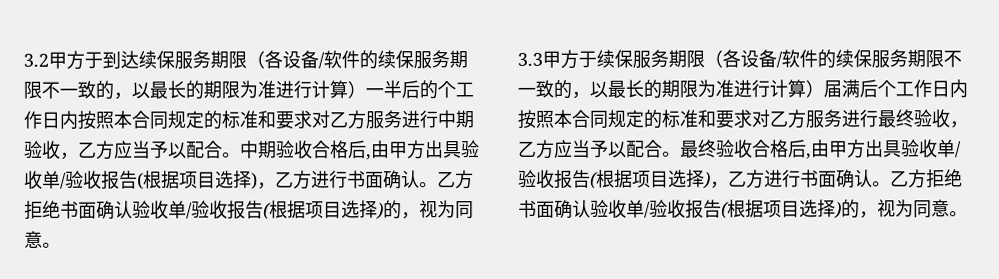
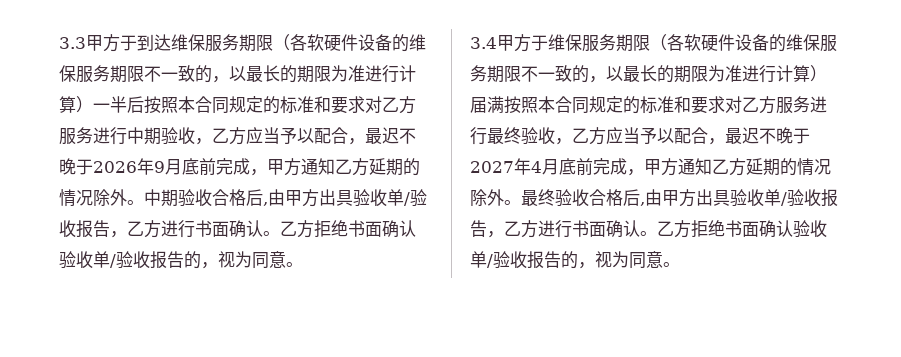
- 3.2甲方于到达续保服务期限（各设备/软件的续保服务期限不一致的，以最长的期限为准进行计算）一半后的个工作日内按照本合同规定的标准和要求对乙方服务进行中期验收，乙方应当予以配合。
+ 3.3甲方于到达维保服务期限（各软硬件设备的维保服务期限不一致的，以最长的期限为准进行计算）一半后按照本合同规定的标准和要求对乙方服务进行中期验收，乙方应当予以配合，最迟不晚于2026年9月底前完成，甲方通知乙方延期的情况除外。
- 中期验收合格后,由甲方出具验收单/验收报告(根据项目选择)，乙方进行书面确认。乙方拒绝书面确认验收单/验收报告(根据项目选择)的，视为同意。
+ 中期验收合格后,由甲方出具验收单/验收报告，乙方进行书面确认。乙方拒绝书面确认验收单/验收报告的，视为同意。
- 3.3甲方于续保服务期限（各设备/软件的续保服务期限不一致的，以最长的期限为准进行计算）届满后个工作日内按照本合同规定的标准和要求对乙方服务进行最终验收，乙方应当予以配合。
+ 3.4甲方于维保服务期限（各软硬件设备的维保服务期限不一致的，以最长的期限为准进行计算）届满按照本合同规定的标准和要求对乙方服务进行最终验收，乙方应当予以配合，最迟不晚于2027年4月底前完成，甲方通知乙方延期的情况除外。
- 最终验收合格后,由甲方出具验收单/验收报告(根据项目选择)，乙方进行书面确认。乙方拒绝书面确认验收单/验收报告(根据项目选择)的，视为同意。
+ 最终验收合格后,由甲方出具验收单/验收报告，乙方进行书面确认。乙方拒绝书面确认验收单/验收报告的，视为同意。

